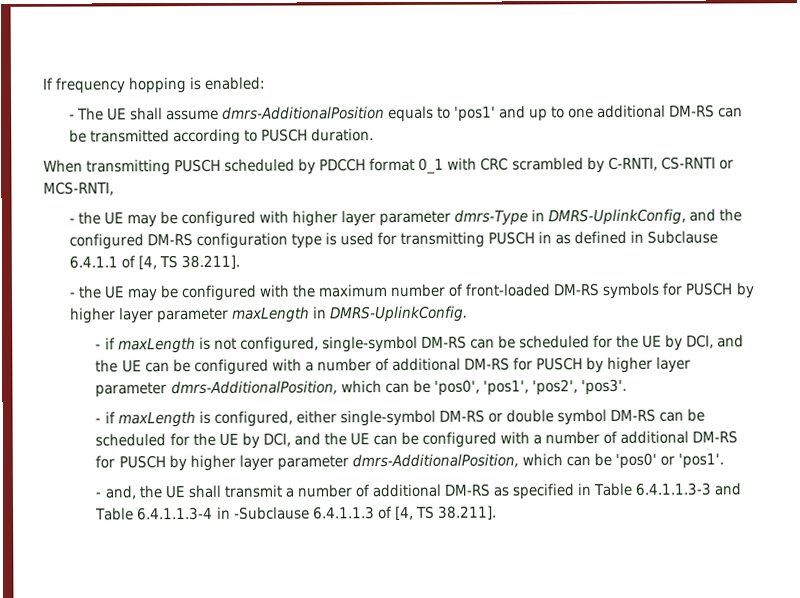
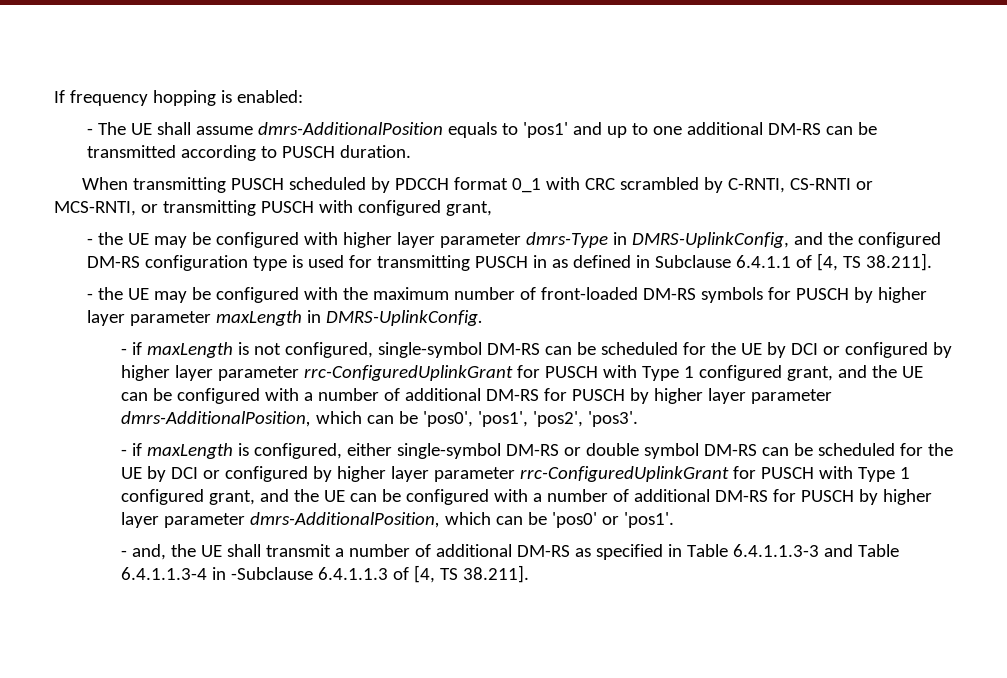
- When transmitting PUSCH scheduled by PDCCH format 0_1 with CRC scrambled by C-RNTI, CS-RNTI or MCS-RNTI,
+ When transmitting PUSCH scheduled by PDCCH format 0_1 with CRC scrambled by C-RNTI, CS-RNTI or MCS-RNTI, or transmitting PUSCH with configured grant,
- - if maxLength is not configured, single-symbol DM-RS can be scheduled for the UE by DCI, and the UE can be configured with a number of additional DM-RS for PUSCH by higher layer parameter dmrs-AdditionalPosition, which can be 'pos0', 'pos1', 'pos2', 'pos3'.
+ - if maxLength is not configured, single-symbol DM-RS can be scheduled for the UE by DCI or configured by higher layer parameter rrc-ConfiguredUplinkGrant for PUSCH with Type 1 configured grant, and the UE can be configured with a number of additional DM-RS for PUSCH by higher layer parameter dmrs-AdditionalPosition, which can be 'pos0', 'pos1', 'pos2', 'pos3'.
- - if maxLength is configured, either single-symbol DM-RS or double symbol DM-RS can be scheduled for the UE by DCI, and the UE can be configured with a number of additional DM-RS for PUSCH by higher layer parameter dmrs-AdditionalPosition, which can be 'pos0' or 'pos1'.
+ - if maxLength is configured, either single-symbol DM-RS or double symbol DM-RS can be scheduled for the UE by DCI or configured by higher layer parameter rrc-ConfiguredUplinkGrant for PUSCH with Type 1 configured grant, and the UE can be configured with a number of additional DM-RS for PUSCH by higher layer parameter dmrs-AdditionalPosition, which can be 'pos0' or 'pos1'.

